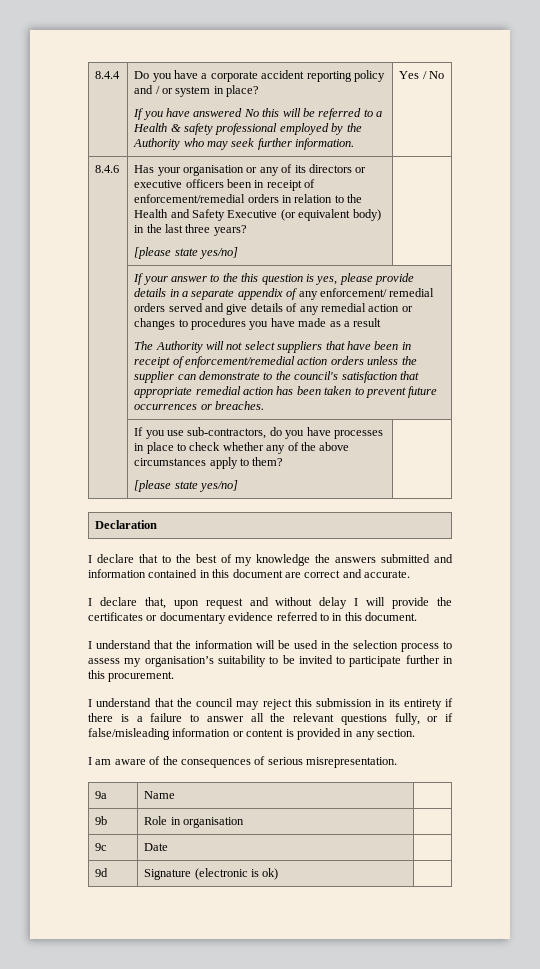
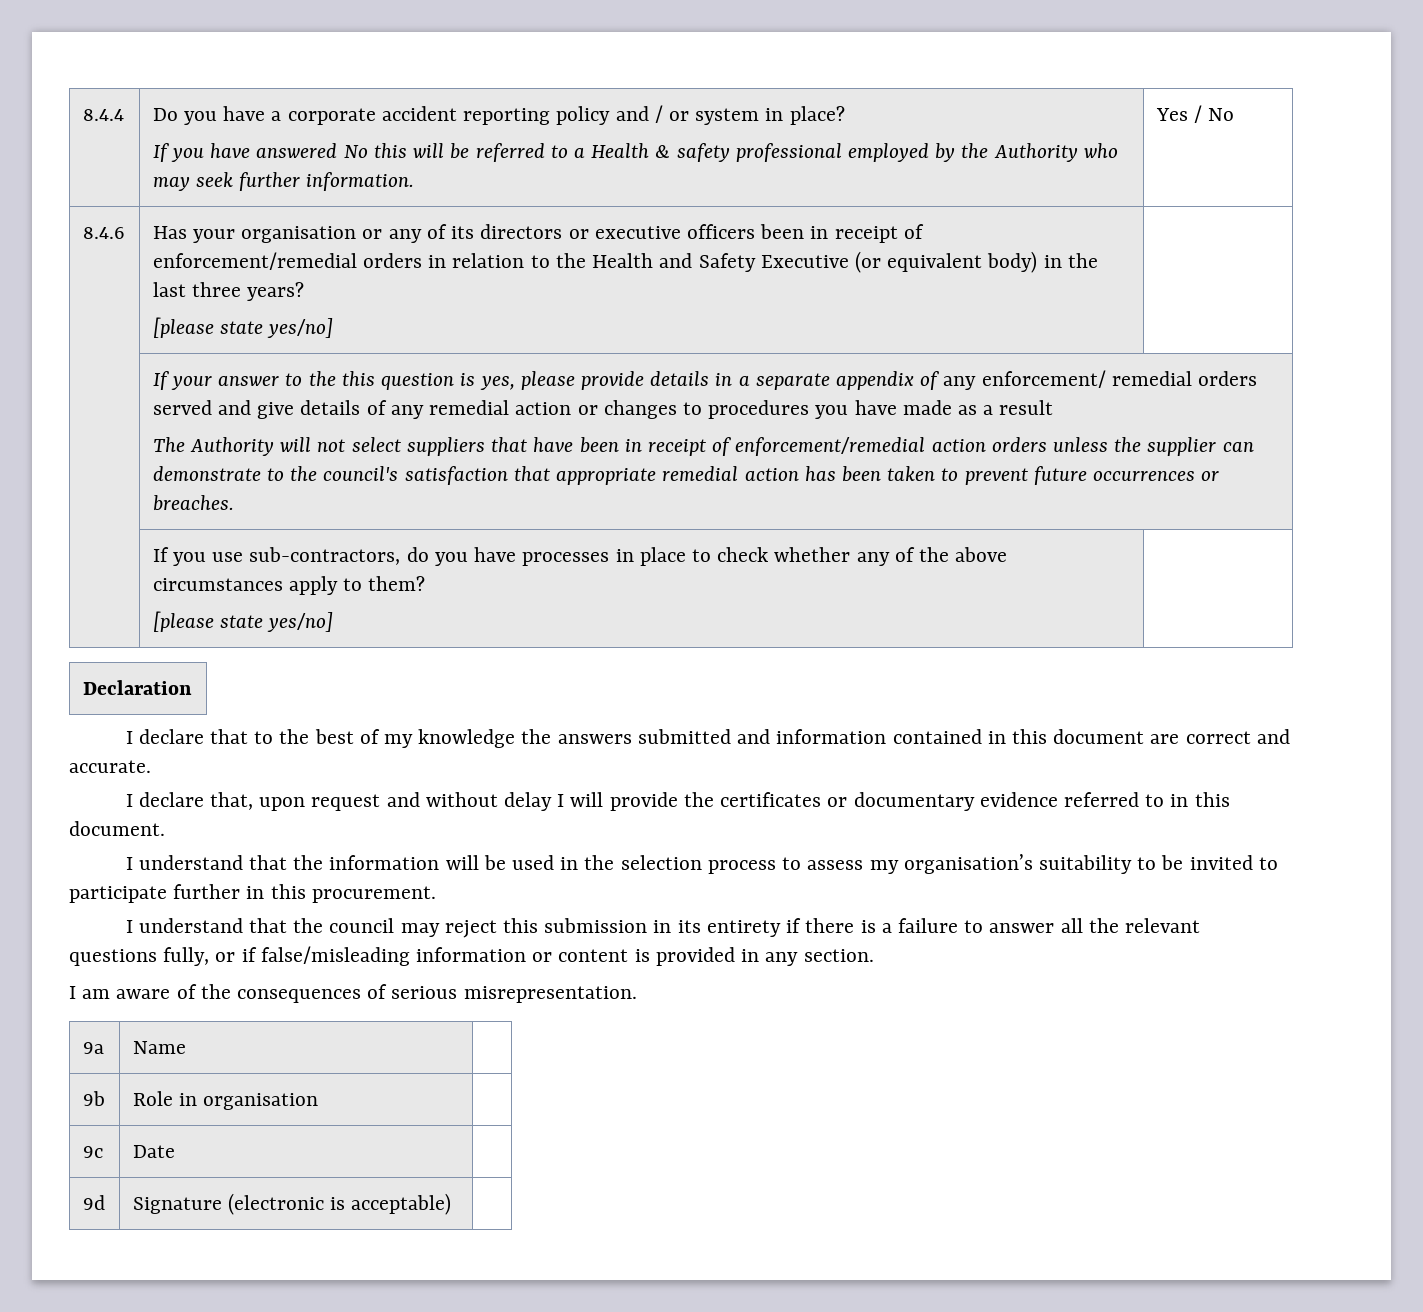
- 9d | Signature (electronic is ok) |
+ 9d | Signature (electronic is acceptable) |

